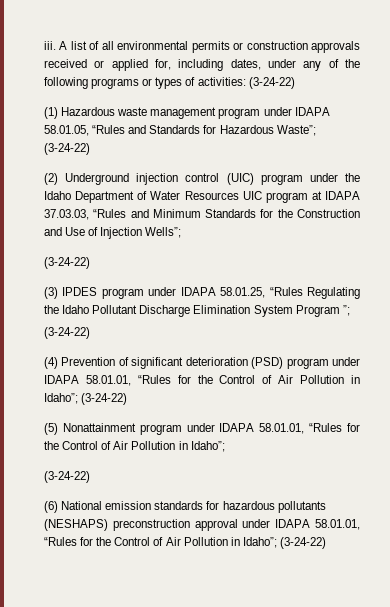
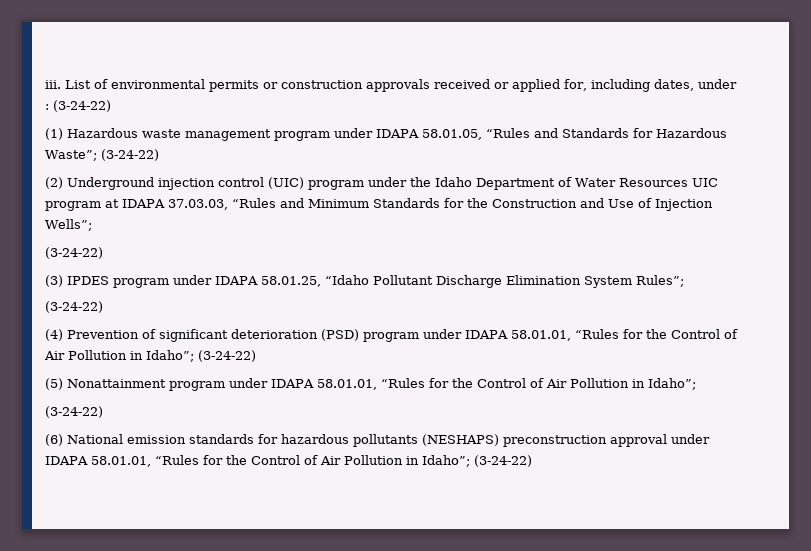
- A list of all environmental permits or construction approvals received or applied for, including dates, under any of the following programs or types of activities: (3-24-22)
+ List of environmental permits or construction approvals received or applied for, including dates, under : (3-24-22)
- (3) IPDES program under IDAPA 58.01.25, “Rules Regulating the Idaho Pollutant Discharge Elimination System Program ”;
+ (3) IPDES program under IDAPA 58.01.25, “Idaho Pollutant Discharge Elimination System Rules”;

